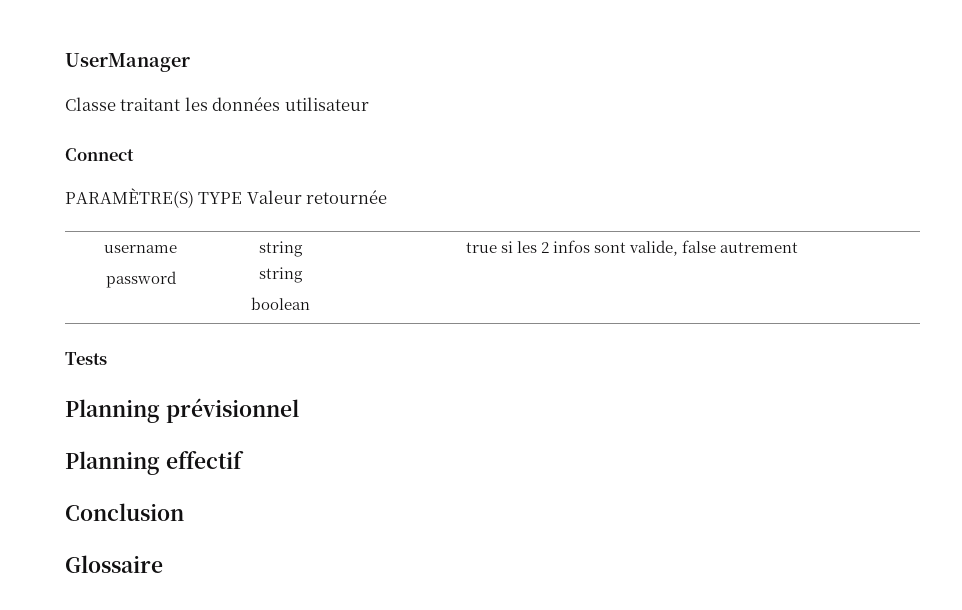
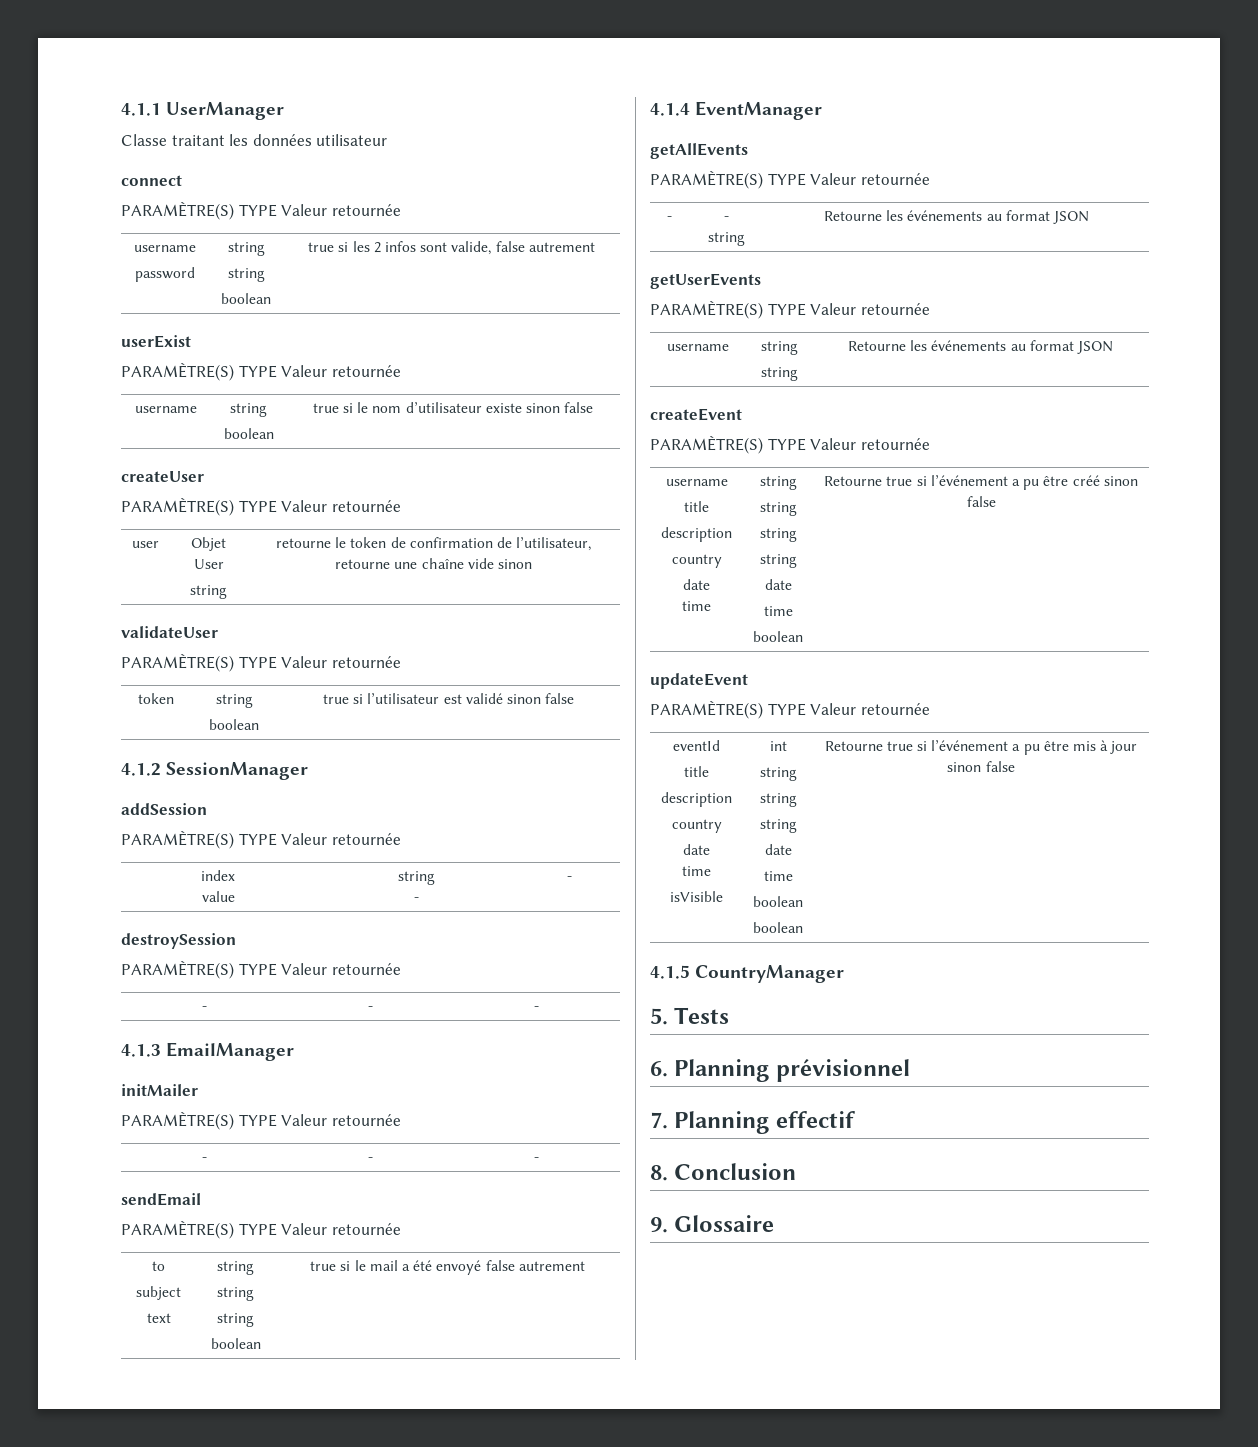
- UserManager
+ 4.1.1 UserManager
- Connect
+ connect
- Tests
+ userExist
+ PARAMÈTRE(S) TYPE Valeur retournée
+ username | string
+ boolean | true si le nom d’utilisateur existe sinon false
+ createUser
+ PARAMÈTRE(S) TYPE Valeur retournée
+ user | Objet User
+ string | retourne le token de confirmation de l’utilisateur, retourne une chaîne vide sinon
+ validateUser
+ PARAMÈTRE(S) TYPE Valeur retournée
+ token | string
+ boolean | true si l’utilisateur est validé sinon false
+ 4.1.2 SessionManager
+ addSession
+ PARAMÈTRE(S) TYPE Valeur retournée
+ index
+ value | string
+ - | -
+ destroySession
+ PARAMÈTRE(S) TYPE Valeur retournée
+ - | - | -
+ 4.1.3 EmailManager
+ initMailer
+ PARAMÈTRE(S) TYPE Valeur retournée
+ - | - | -
+ sendEmail
+ PARAMÈTRE(S) TYPE Valeur retournée
+ to
+ subject
+ text | string
+ string
+ string
+ boolean | true si le mail a été envoyé false autrement
+ 4.1.4 EventManager
+ getAllEvents
+ PARAMÈTRE(S) TYPE Valeur retournée
+ - | -
+ string | Retourne les événements au format JSON
+ getUserEvents
+ PARAMÈTRE(S) TYPE Valeur retournée
+ username | string
+ string | Retourne les événements au format JSON
+ createEvent
+ PARAMÈTRE(S) TYPE Valeur retournée
+ username
+ title
+ description
+ country
+ date
+ time | string
+ string
+ string
+ string
+ date
+ time
+ boolean | Retourne true si l’événement a pu être créé sinon false
+ updateEvent
+ PARAMÈTRE(S) TYPE Valeur retournée
+ eventId
+ title
+ description
+ country
+ date
+ time
+ isVisible | int
+ string
+ string
+ string
+ date
+ time
+ boolean
+ boolean | Retourne true si l’événement a pu être mis à jour sinon false
+ 4.1.5 CountryManager
+ 5. Tests
- Planning prévisionnel
+ 6. Planning prévisionnel
- Planning effectif
+ 7. Planning effectif
- Conclusion
+ 8. Conclusion
- Glossaire
+ 9. Glossaire

